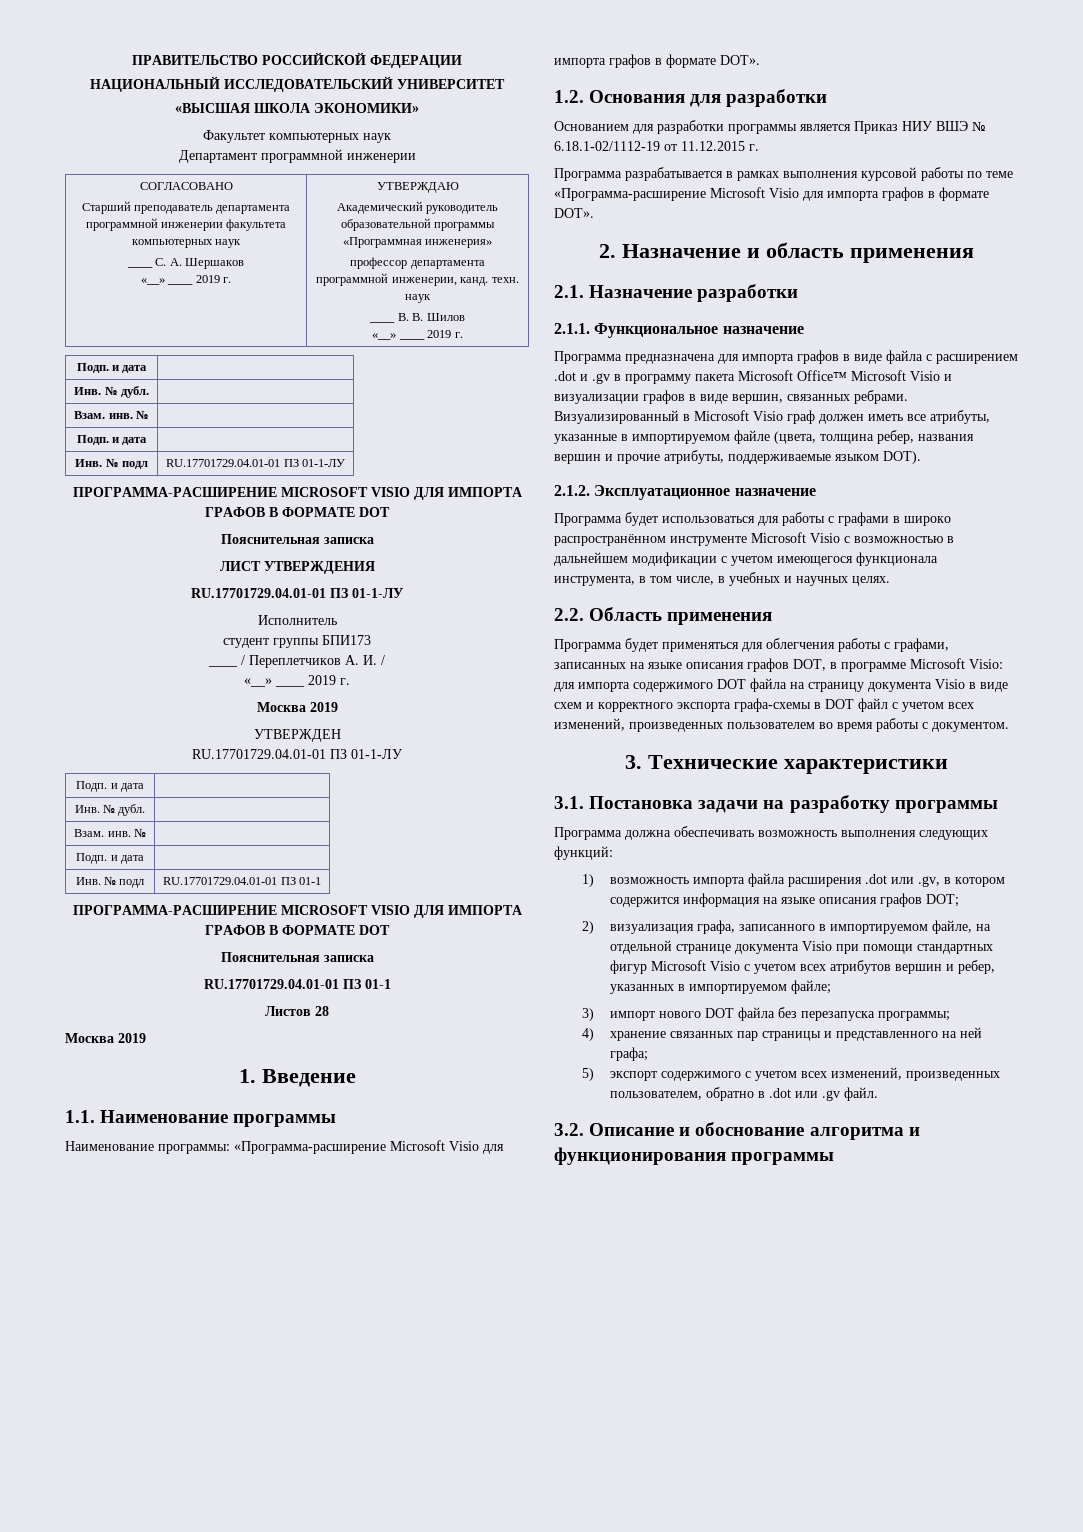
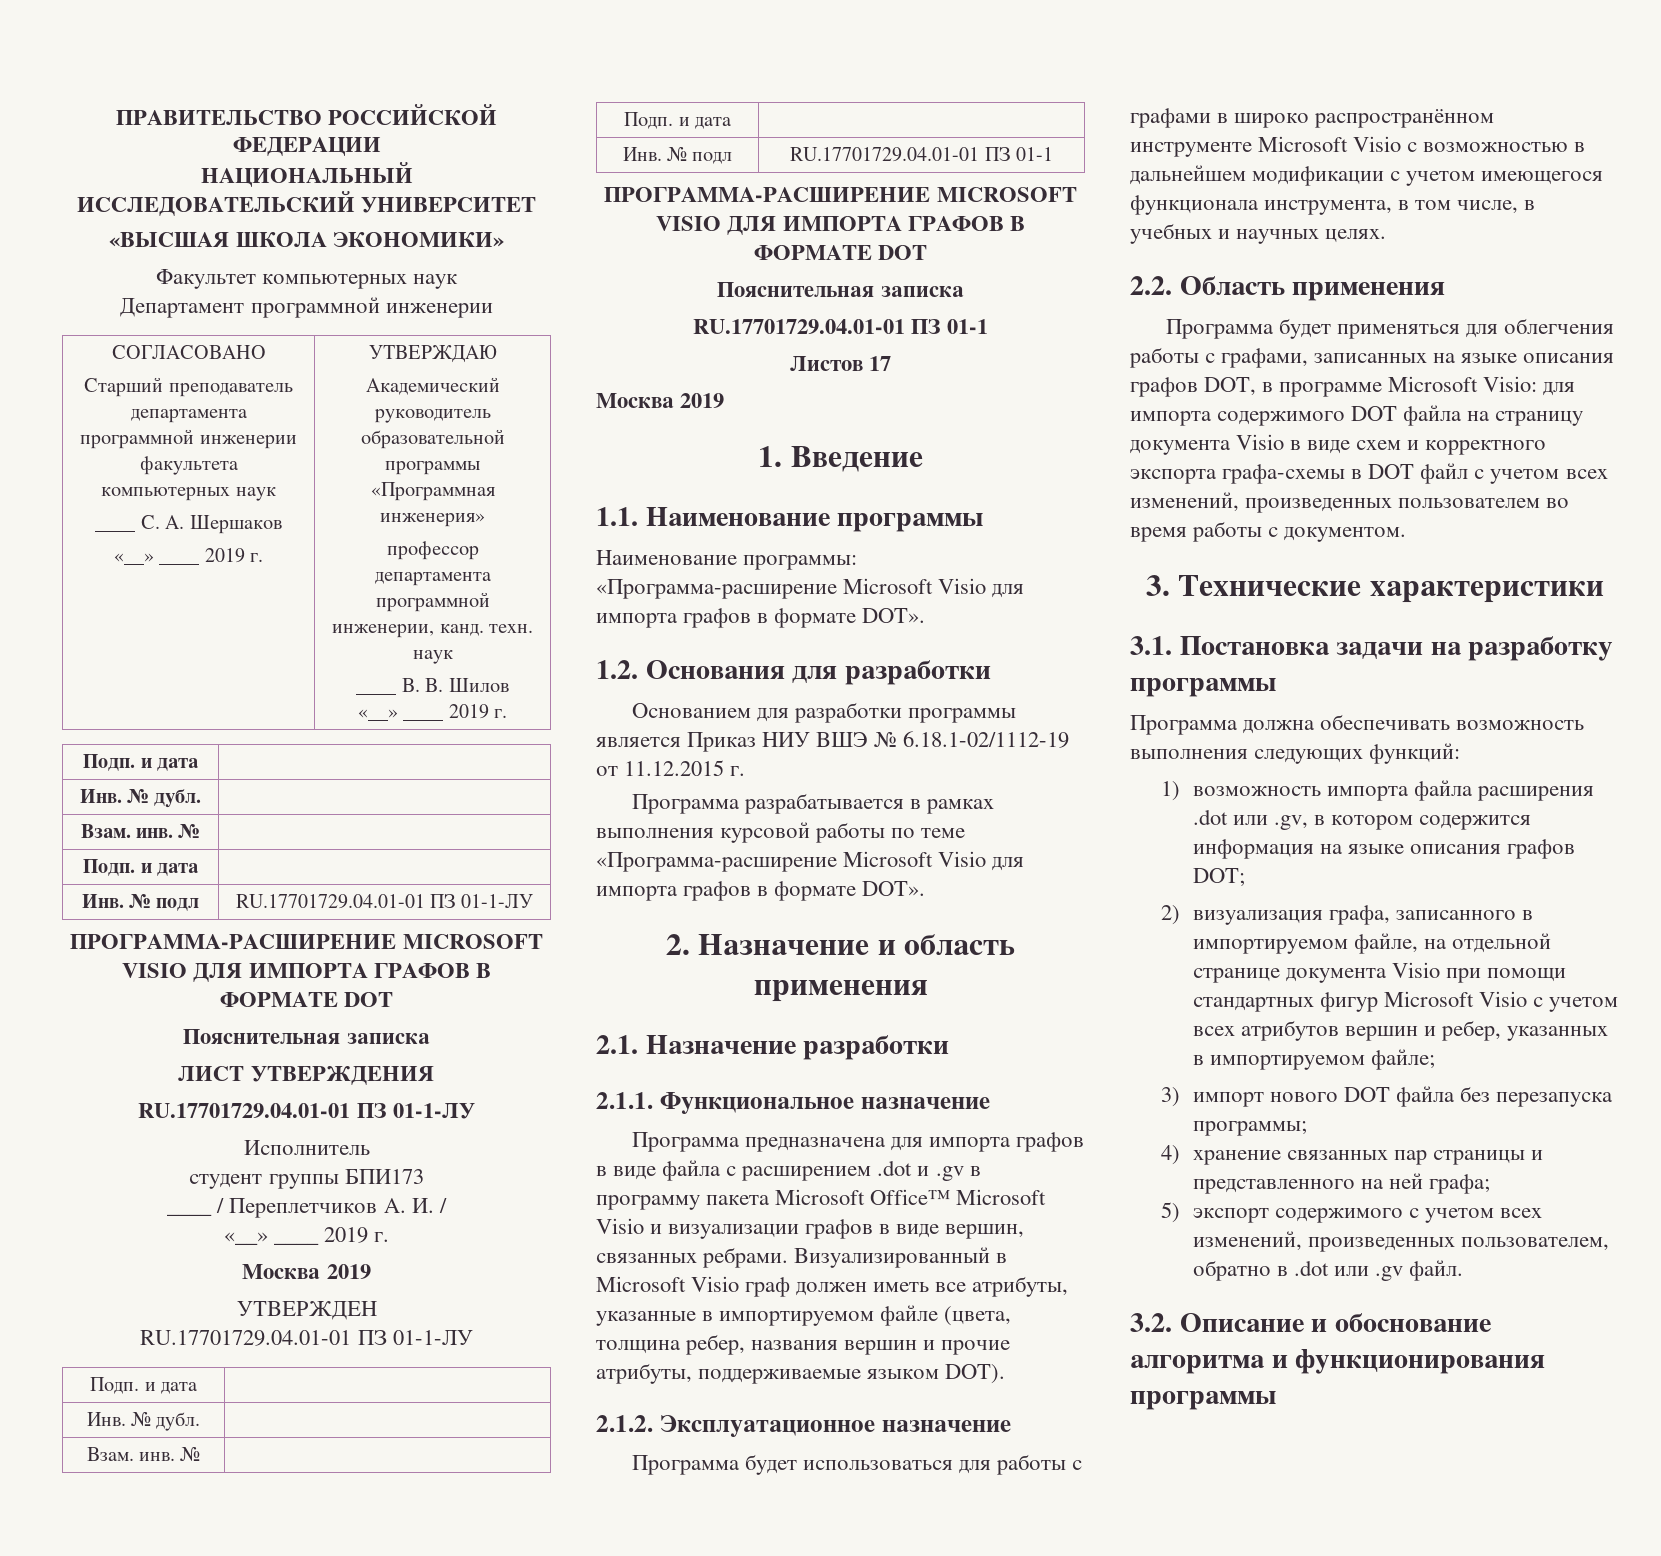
- Листов 28
+ Листов 17

